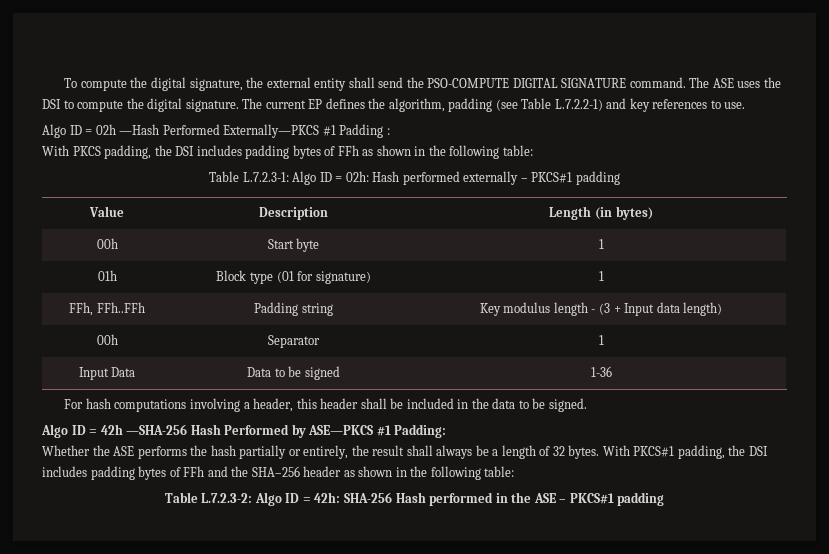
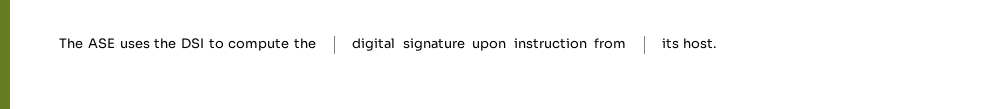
- To compute the digital signature, the external entity shall send the PSO-COMPUTE DIGITAL SIGNATURE command. The ASE uses the DSI to compute the digital signature. The current EP defines the algorithm, padding (see Table L.7.2.2-1) and key references to use.
- Algo ID = 02h —Hash Performed Externally—PKCS #1 Padding :
- With PKCS padding, the DSI includes padding bytes of FFh as shown in the following table:
- Table L.7.2.3-1: Algo ID = 02h: Hash performed externally – PKCS#1 padding
- Value | Description | Length (in bytes)
- 00h | Start byte | 1
- 01h | Block type (01 for signature) | 1
- FFh, FFh..FFh | Padding string | Key modulus length - (3 + Input data length)
- 00h | Separator | 1
- Input Data | Data to be signed | 1-36
- For hash computations involving a header, this header shall be included in the data to be signed.
- Algo ID = 42h —SHA-256 Hash Performed by ASE—PKCS #1 Padding:
- Whether the ASE performs the hash partially or entirely, the result shall always be a length of 32 bytes. With PKCS#1 padding, the DSI includes padding bytes of FFh and the SHA–256 header as shown in the following table:
- Table L.7.2.3-2: Algo ID = 42h: SHA-256 Hash performed in the ASE – PKCS#1 padding
+ The ASE uses the DSI to compute the digital signature upon instruction from its host.

